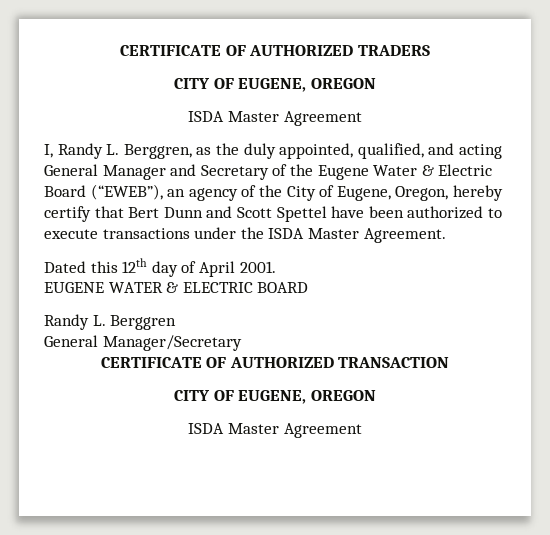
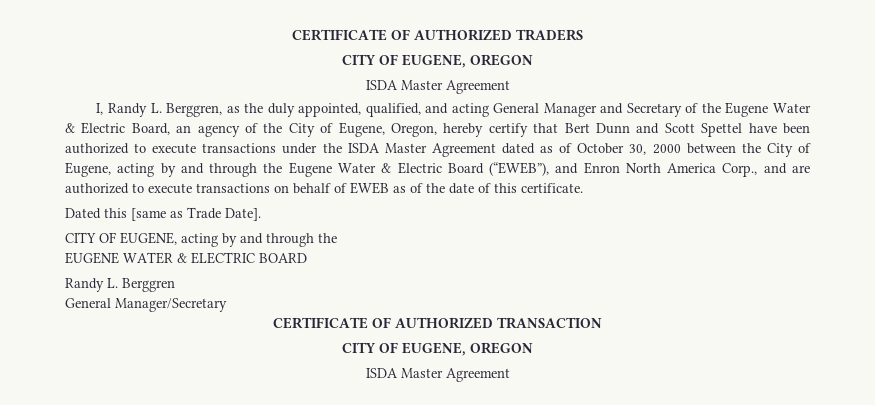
- I, Randy L. Berggren, as the duly appointed, qualified, and acting General Manager and Secretary of the Eugene Water & Electric Board (“EWEB”), an agency of the City of Eugene, Oregon, hereby certify that Bert Dunn and Scott Spettel have been authorized to execute transactions under the ISDA Master Agreement.
- Dated this 12th day of April 2001.
+ I, Randy L. Berggren, as the duly appointed, qualified, and acting General Manager and Secretary of the Eugene Water & Electric Board, an agency of the City of Eugene, Oregon, hereby certify that Bert Dunn and Scott Spettel have been authorized to execute transactions under the ISDA Master Agreement dated as of October 30, 2000 between the City of Eugene, acting by and through the Eugene Water & Electric Board (“EWEB”), and Enron North America Corp., and are authorized to execute transactions on behalf of EWEB as of the date of this certificate.
+ Dated this [same as Trade Date].
+ CITY OF EUGENE, acting by and through the

